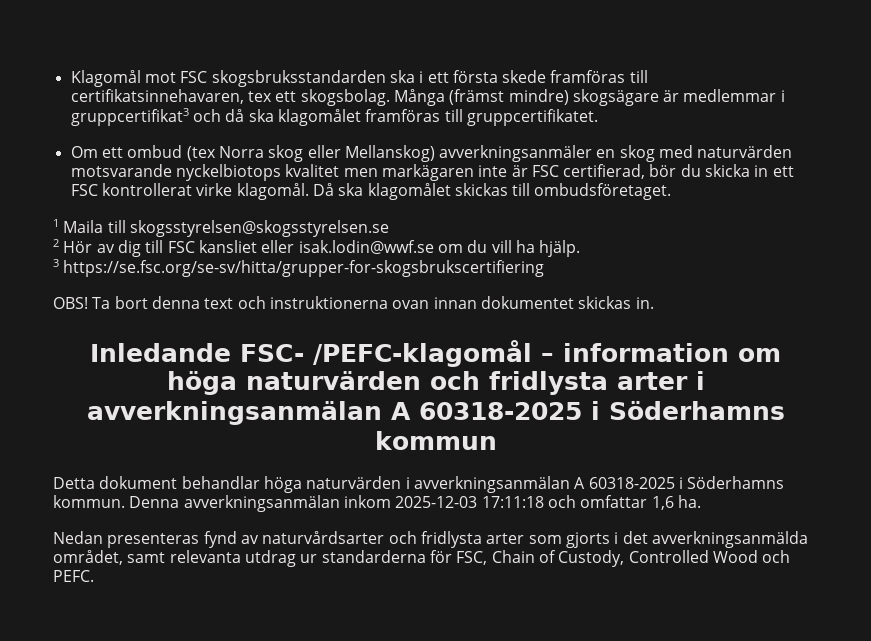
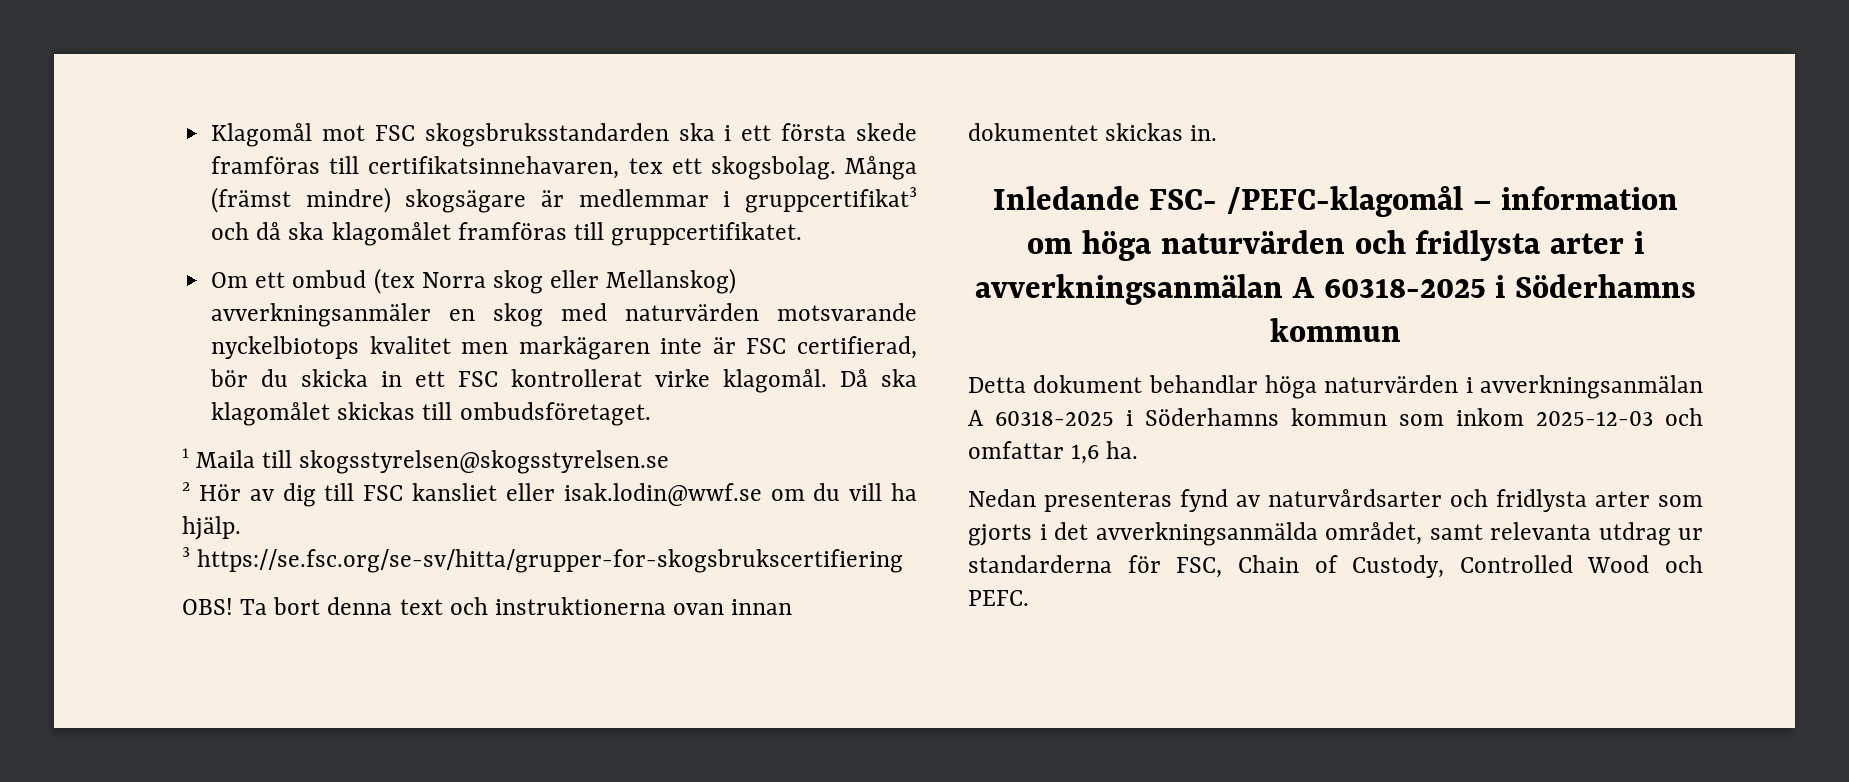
- Detta dokument behandlar höga naturvärden i avverkningsanmälan A 60318-2025 i Söderhamns kommun. Denna avverkningsanmälan inkom 2025-12-03 17:11:18 och omfattar 1,6 ha.
+ Detta dokument behandlar höga naturvärden i avverkningsanmälan A 60318-2025 i Söderhamns kommun som inkom 2025-12-03 och omfattar 1,6 ha.

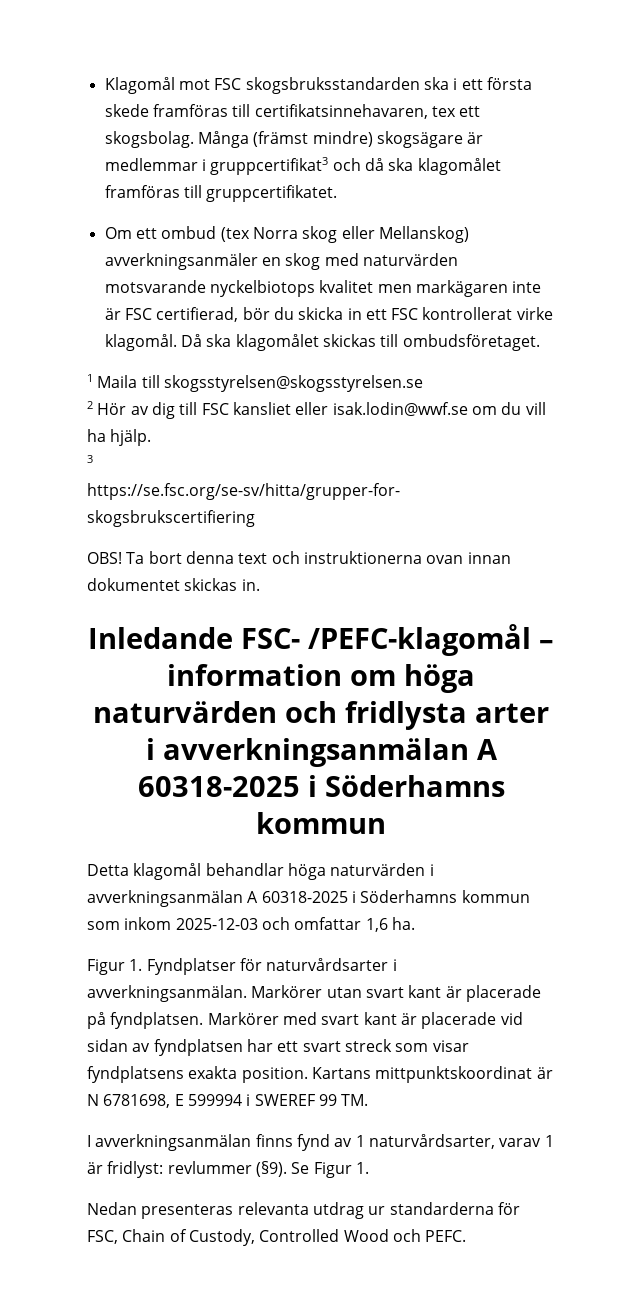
- Detta dokument behandlar höga naturvärden i avverkningsanmälan A 60318-2025 i Söderhamns kommun som inkom 2025-12-03 och omfattar 1,6 ha.
+ Detta klagomål behandlar höga naturvärden i avverkningsanmälan A 60318-2025 i Söderhamns kommun som inkom 2025-12-03 och omfattar 1,6 ha.
- Nedan presenteras fynd av naturvårdsarter och fridlysta arter som gjorts i det avverkningsanmälda området, samt relevanta utdrag ur standarderna för FSC, Chain of Custody, Controlled Wood och PEFC.
+ Figur 1. Fyndplatser för naturvårdsarter i avverkningsanmälan. Markörer utan svart kant är placerade på fyndplatsen. Markörer med svart kant är placerade vid sidan av fyndplatsen har ett svart streck som visar fyndplatsens exakta position. Kartans mittpunktskoordinat är N 6781698, E 599994 i SWEREF 99 TM.
+ I avverkningsanmälan finns fynd av 1 naturvårdsarter, varav 1 är fridlyst: revlummer (§9). Se Figur 1.
+ Nedan presenteras relevanta utdrag ur standarderna för FSC, Chain of Custody, Controlled Wood och PEFC.

